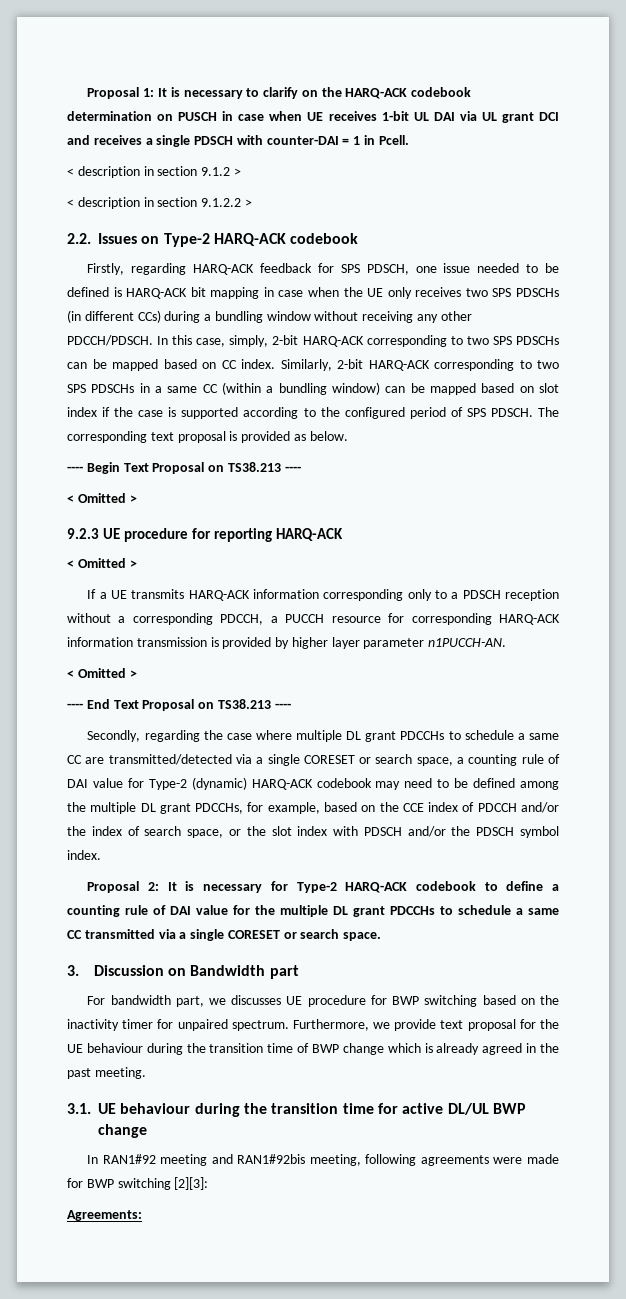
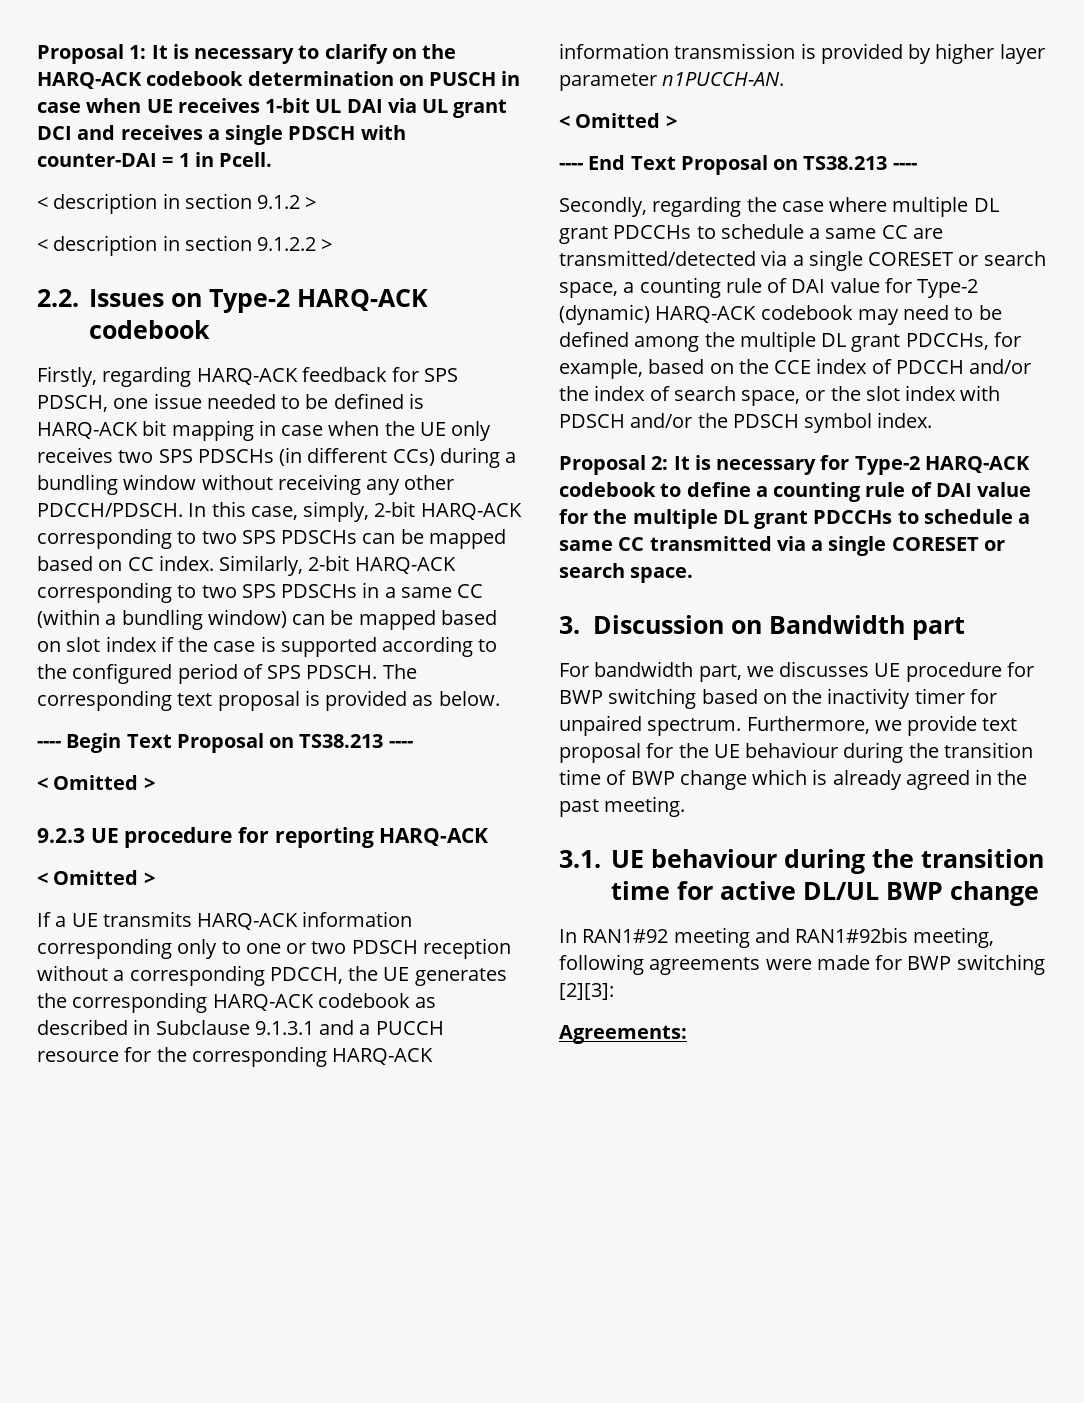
- If a UE transmits HARQ-ACK information corresponding only to a PDSCH reception without a corresponding PDCCH, a PUCCH resource for corresponding HARQ-ACK information transmission is provided by higher layer parameter n1PUCCH-AN.
+ If a UE transmits HARQ-ACK information corresponding only to one or two PDSCH reception without a corresponding PDCCH, the UE generates the corresponding HARQ-ACK codebook as described in Subclause 9.1.3.1 and a PUCCH resource for the corresponding HARQ-ACK information transmission is provided by higher layer parameter n1PUCCH-AN.

